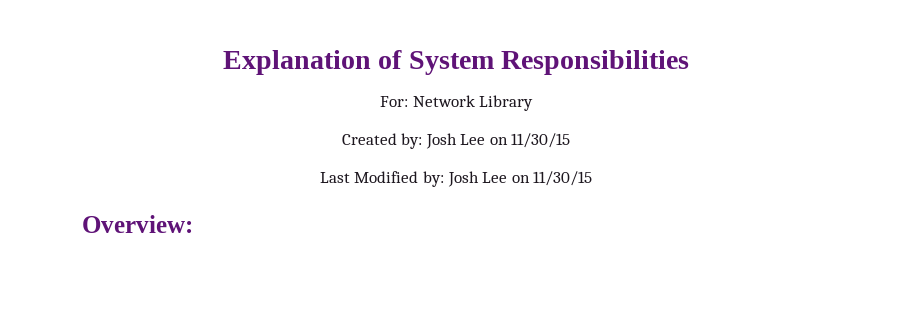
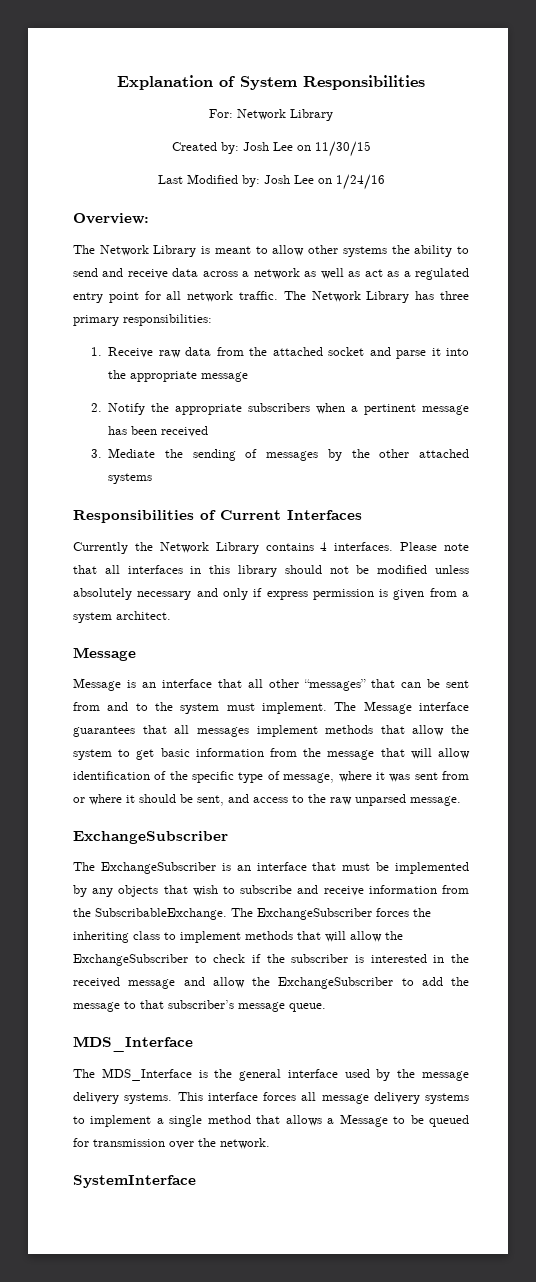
- Last Modified by: Josh Lee on 11/30/15
+ Last Modified by: Josh Lee on 1/24/16
+ The Network Library is meant to allow other systems the ability to send and receive data across a network as well as act as a regulated entry point for all network traffic. The Network Library has three primary responsibilities:
+ 1. Receive raw data from the attached socket and parse it into the appropriate message
+ 2. Notify the appropriate subscribers when a pertinent message has been received
+ 3. Mediate the sending of messages by the other attached systems
+ Responsibilities of Current Interfaces
+ Currently the Network Library contains 4 interfaces. Please note that all interfaces in this library should not be modified unless absolutely necessary and only if express permission is given from a system architect.
+ Message
+ Message is an interface that all other “messages” that can be sent from and to the system must implement. The Message interface guarantees that all messages implement methods that allow the system to get basic information from the message that will allow identification of the specific type of message, where it was sent from or where it should be sent, and access to the raw unparsed message.
+ ExchangeSubscriber
+ The ExchangeSubscriber is an interface that must be implemented by any objects that wish to subscribe and receive information from the SubscribableExchange. The ExchangeSubscriber forces the inheriting class to implement methods that will allow the ExchangeSubscriber to check if the subscriber is interested in the received message and allow the ExchangeSubscriber to add the message to that subscriber’s message queue.
+ MDS_Interface
+ The MDS_Interface is the general interface used by the message delivery systems. This interface forces all message delivery systems to implement a single method that allows a Message to be queued for transmission over the network.
+ SystemInterface

